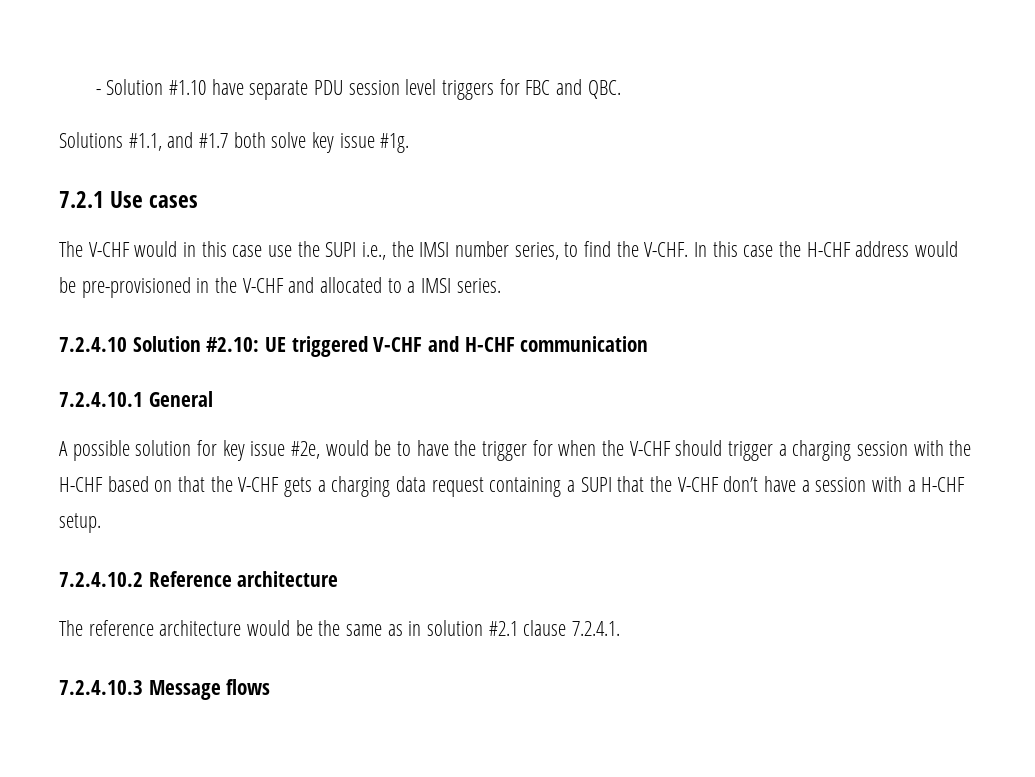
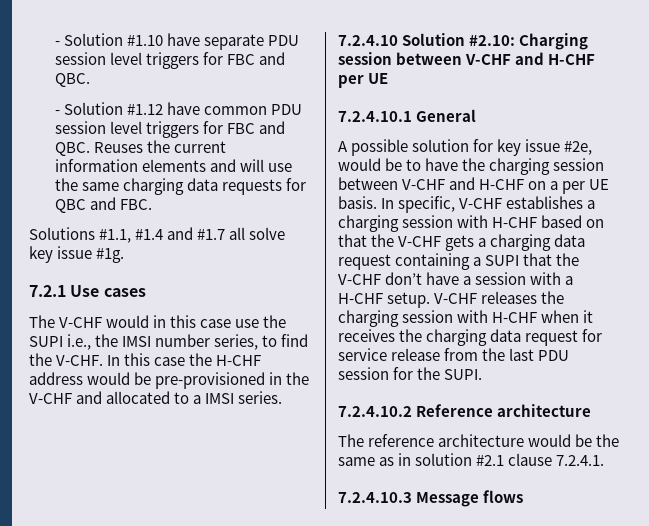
+ - Solution #1.12 have common PDU session level triggers for FBC and QBC. Reuses the current information elements and will use the same charging data requests for QBC and FBC.
- Solutions #1.1, and #1.7 both solve key issue #1g.
+ Solutions #1.1, #1.4 and #1.7 all solve key issue #1g.
- 7.2.4.10 Solution #2.10: UE triggered V-CHF and H-CHF communication
+ 7.2.4.10 Solution #2.10: Charging session between V-CHF and H-CHF per UE
- A possible solution for key issue #2e, would be to have the trigger for when the V-CHF should trigger a charging session with the H-CHF based on that the V-CHF gets a charging data request containing a SUPI that the V-CHF don’t have a session with a H-CHF setup.
+ A possible solution for key issue #2e, would be to have the charging session between V-CHF and H-CHF on a per UE basis. In specific, V-CHF establishes a charging session with H-CHF based on that the V-CHF gets a charging data request containing a SUPI that the V-CHF don’t have a session with a H-CHF setup. V-CHF releases the charging session with H-CHF when it receives the charging data request for service release from the last PDU session for the SUPI.

